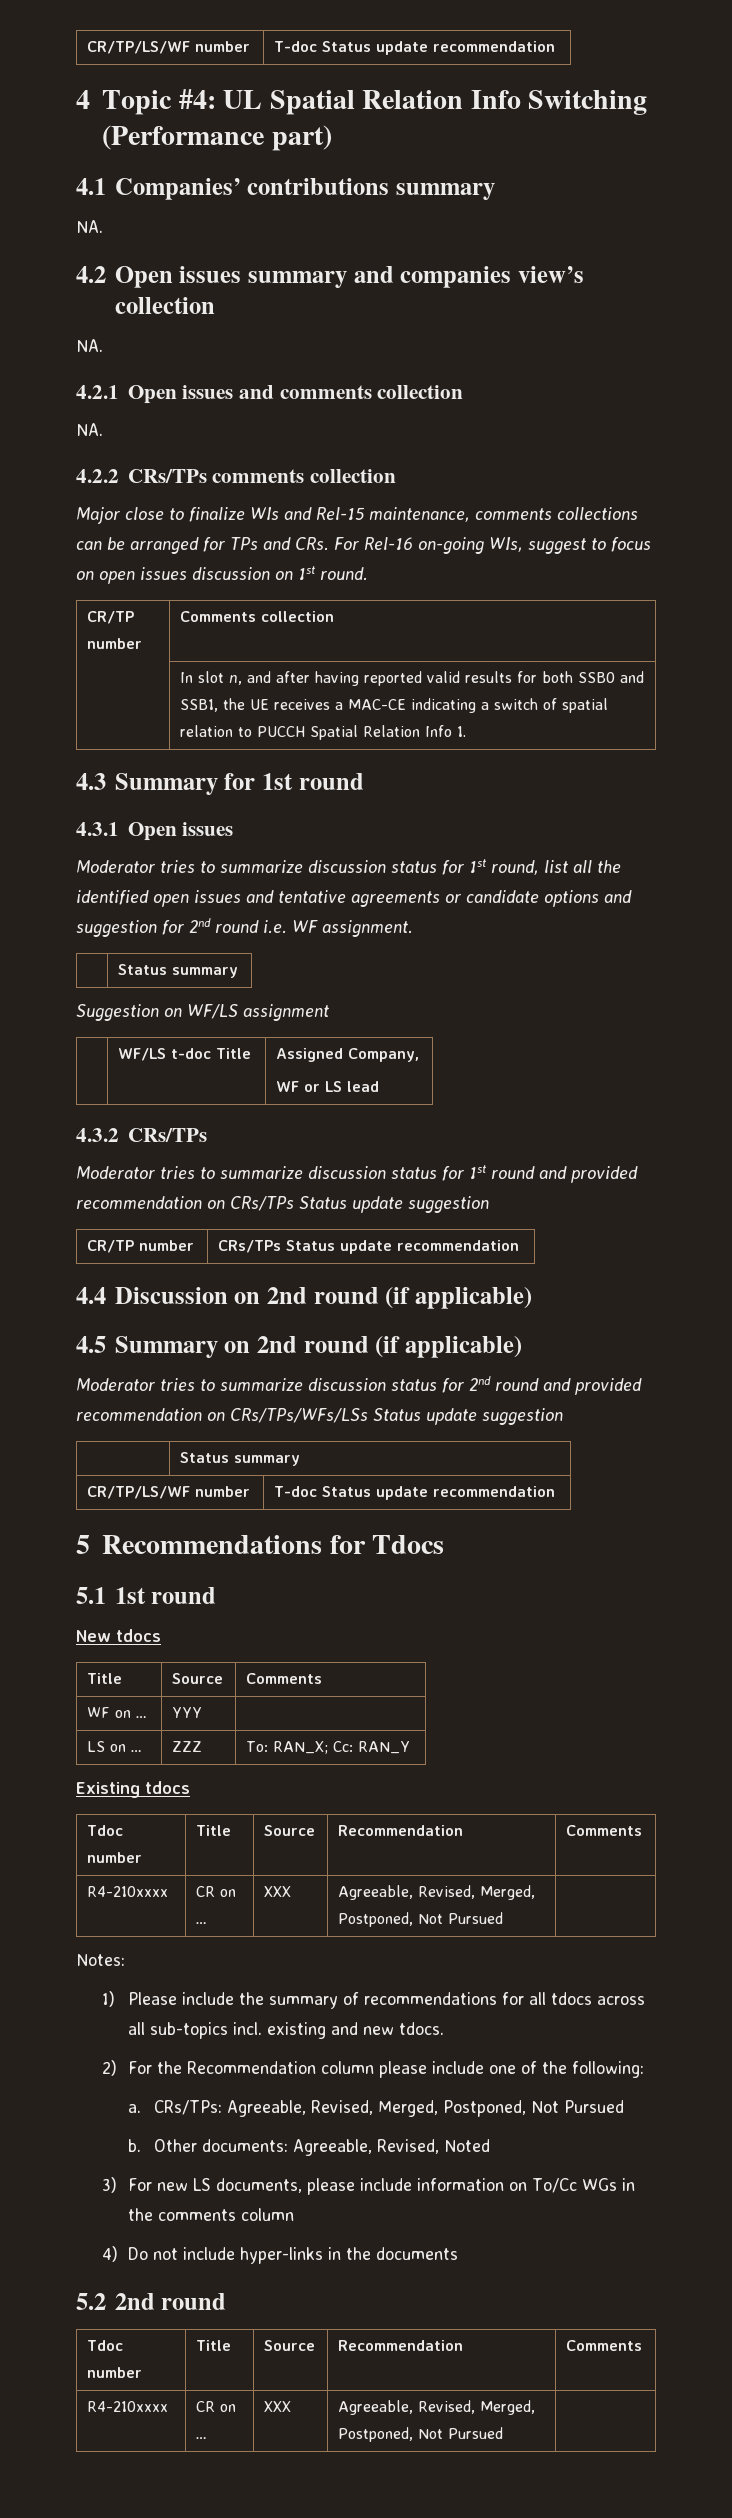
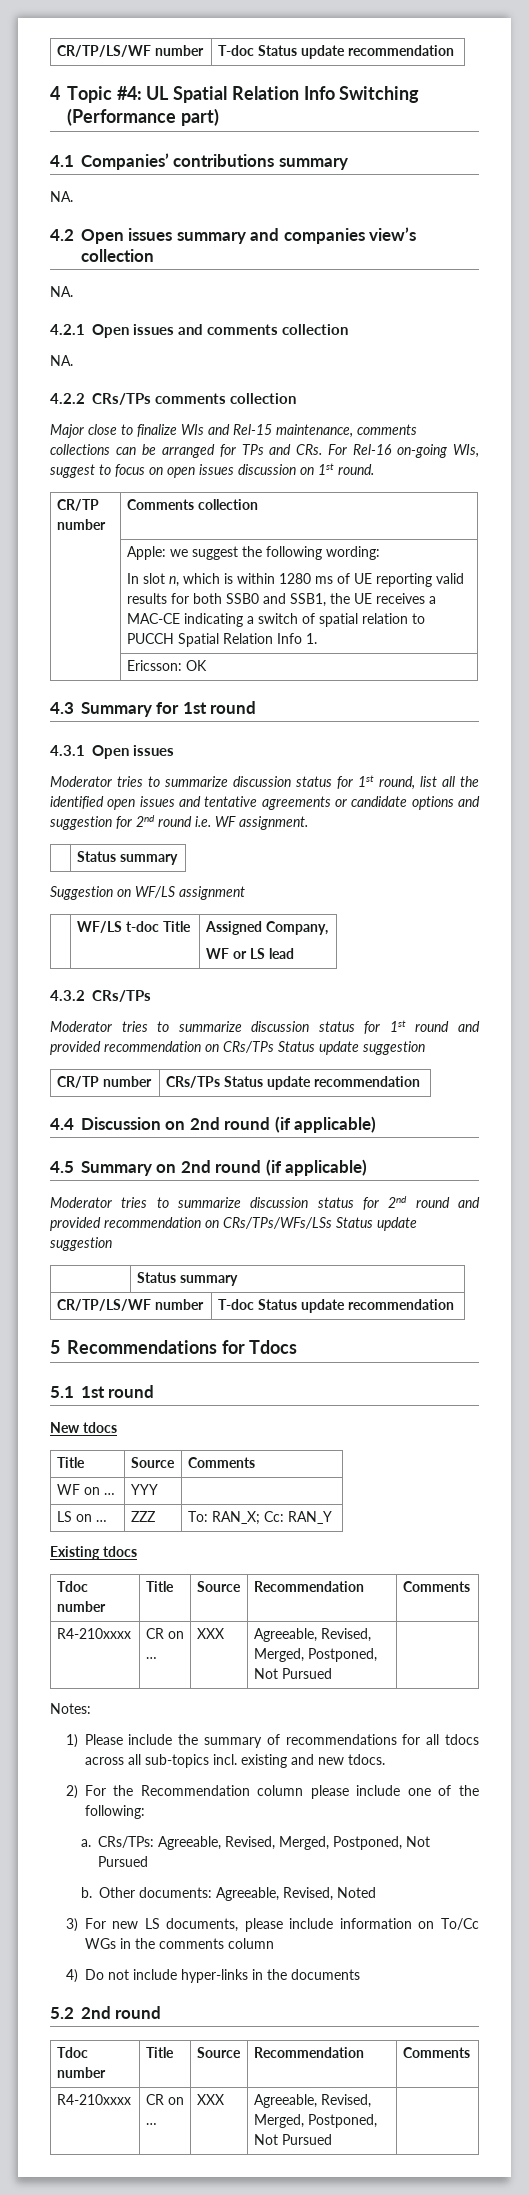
- In slot n, and after having reported valid results for both SSB0 and SSB1, the UE receives a MAC-CE indicating a switch of spatial relation to PUCCH Spatial Relation Info 1.
+ Apple: we suggest the following wording:
+ In slot n, which is within 1280 ms of UE reporting valid results for both SSB0 and SSB1, the UE receives a MAC-CE indicating a switch of spatial relation to PUCCH Spatial Relation Info 1.
+ | Ericsson: OK

